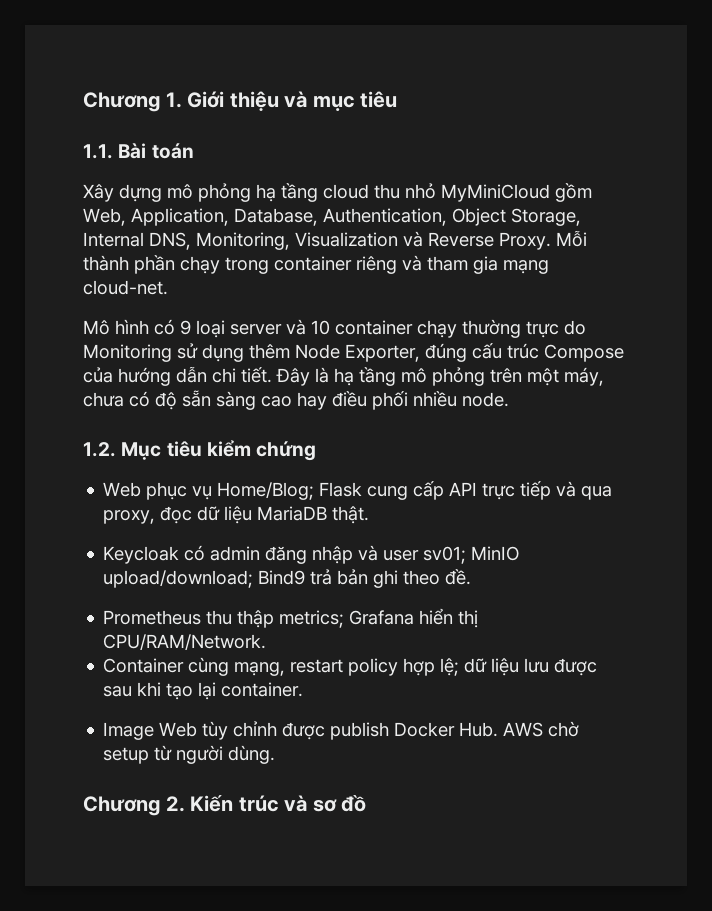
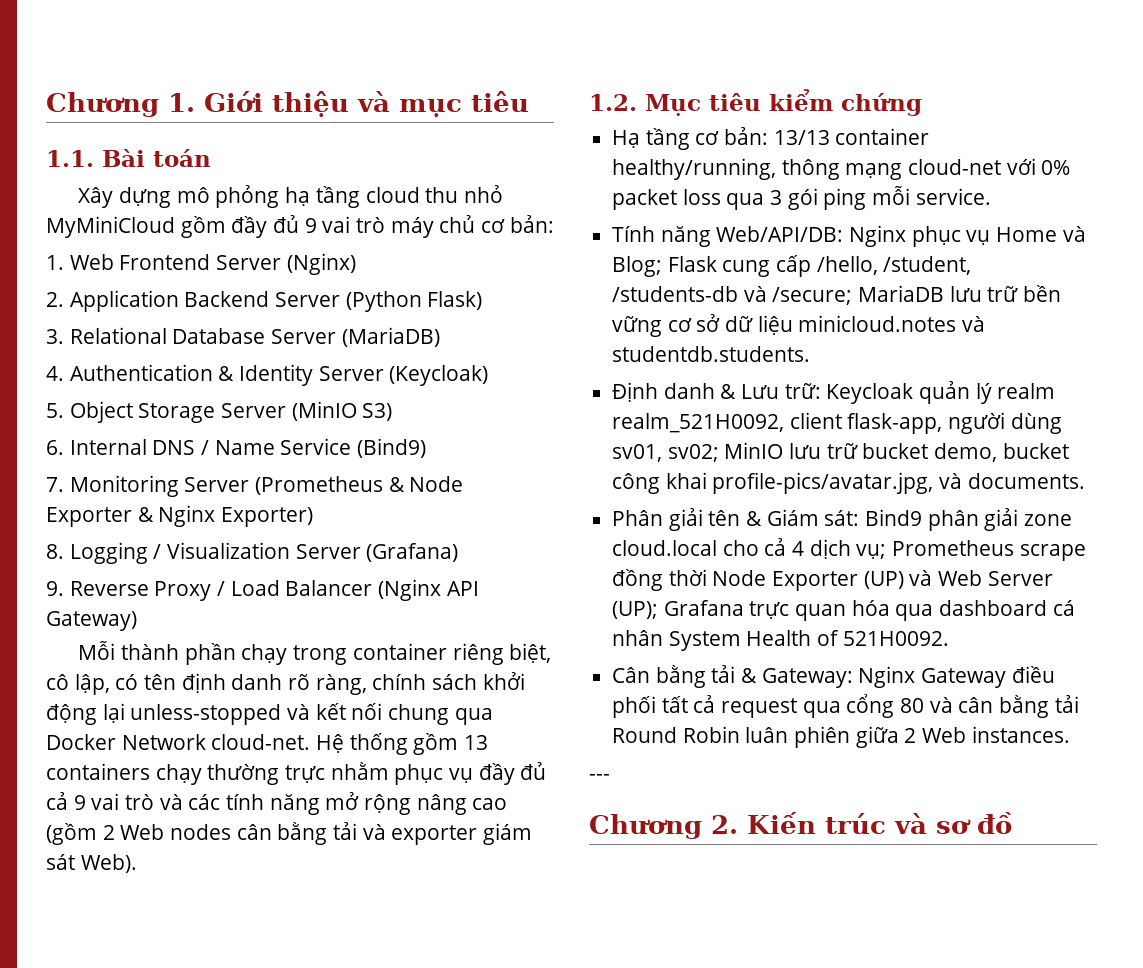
- Xây dựng mô phỏng hạ tầng cloud thu nhỏ MyMiniCloud gồm Web, Application, Database, Authentication, Object Storage, Internal DNS, Monitoring, Visualization và Reverse Proxy. Mỗi thành phần chạy trong container riêng và tham gia mạng cloud-net.
- Mô hình có 9 loại server và 10 container chạy thường trực do Monitoring sử dụng thêm Node Exporter, đúng cấu trúc Compose của hướng dẫn chi tiết. Đây là hạ tầng mô phỏng trên một máy, chưa có độ sẵn sàng cao hay điều phối nhiều node.
+ Xây dựng mô phỏng hạ tầng cloud thu nhỏ MyMiniCloud gồm đầy đủ 9 vai trò máy chủ cơ bản:
+ 1. Web Frontend Server (Nginx)
+ 2. Application Backend Server (Python Flask)
+ 3. Relational Database Server (MariaDB)
+ 4. Authentication & Identity Server (Keycloak)
+ 5. Object Storage Server (MinIO S3)
+ 6. Internal DNS / Name Service (Bind9)
+ 7. Monitoring Server (Prometheus & Node Exporter & Nginx Exporter)
+ 8. Logging / Visualization Server (Grafana)
+ 9. Reverse Proxy / Load Balancer (Nginx API Gateway)
+ Mỗi thành phần chạy trong container riêng biệt, cô lập, có tên định danh rõ ràng, chính sách khởi động lại unless-stopped và kết nối chung qua Docker Network cloud-net. Hệ thống gồm 13 containers chạy thường trực nhằm phục vụ đầy đủ cả 9 vai trò và các tính năng mở rộng nâng cao (gồm 2 Web nodes cân bằng tải và exporter giám sát Web).
- Web phục vụ Home/Blog; Flask cung cấp API trực tiếp và qua proxy, đọc dữ liệu MariaDB thật.
- Keycloak có admin đăng nhập và user sv01; MinIO upload/download; Bind9 trả bản ghi theo đề.
- Prometheus thu thập metrics; Grafana hiển thị CPU/RAM/Network.
- Container cùng mạng, restart policy hợp lệ; dữ liệu lưu được sau khi tạo lại container.
- Image Web tùy chỉnh được publish Docker Hub. AWS chờ setup từ người dùng.
+ Hạ tầng cơ bản: 13/13 container healthy/running, thông mạng cloud-net với 0% packet loss qua 3 gói ping mỗi service.
+ Tính năng Web/API/DB: Nginx phục vụ Home và Blog; Flask cung cấp /hello, /student, /students-db và /secure; MariaDB lưu trữ bền vững cơ sở dữ liệu minicloud.notes và studentdb.students.
+ Định danh & Lưu trữ: Keycloak quản lý realm realm_521H0092, client flask-app, người dùng sv01, sv02; MinIO lưu trữ bucket demo, bucket công khai profile-pics/avatar.jpg, và documents.
+ Phân giải tên & Giám sát: Bind9 phân giải zone cloud.local cho cả 4 dịch vụ; Prometheus scrape đồng thời Node Exporter (UP) và Web Server (UP); Grafana trực quan hóa qua dashboard cá nhân System Health of 521H0092.
+ Cân bằng tải & Gateway: Nginx Gateway điều phối tất cả request qua cổng 80 và cân bằng tải Round Robin luân phiên giữa 2 Web instances.
+ ---

